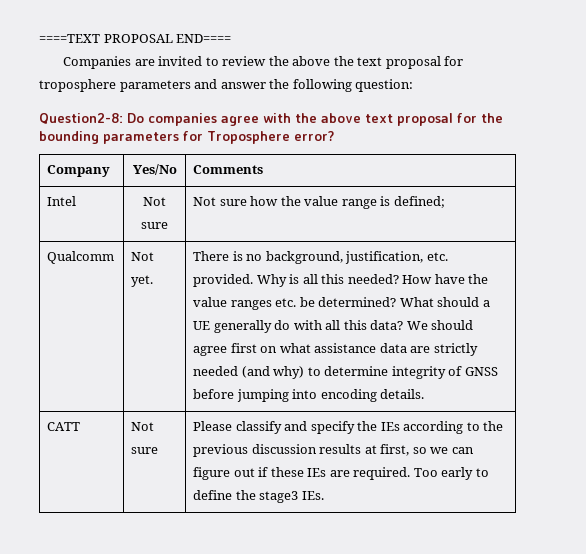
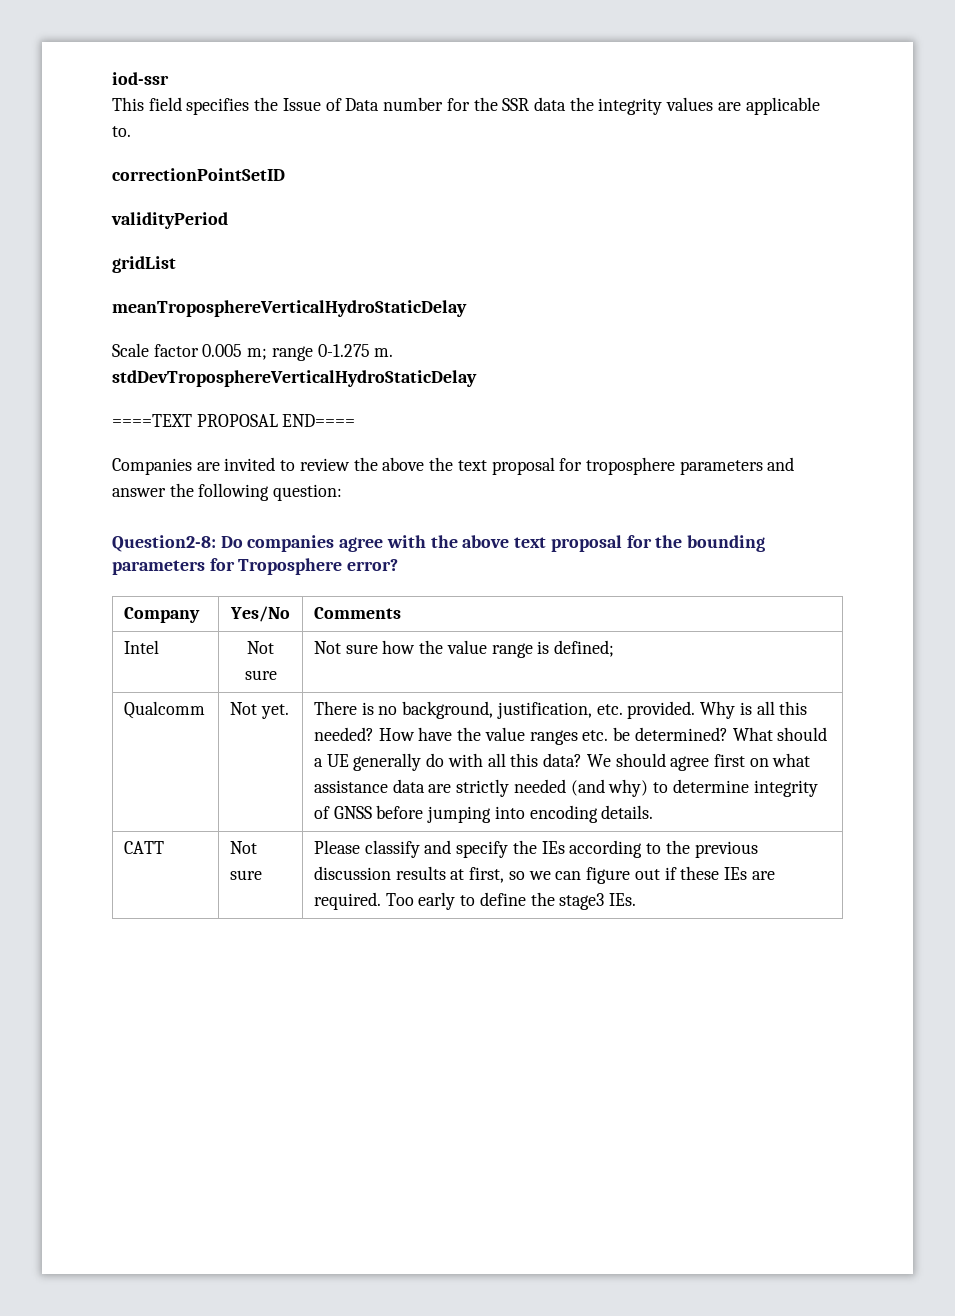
+ iod-ssr
+ This field specifies the Issue of Data number for the SSR data the integrity values are applicable to.
+ correctionPointSetID
+ validityPeriod
+ gridList
+ meanTroposphereVerticalHydroStaticDelay
+ Scale factor 0.005 m; range 0-1.275 m.
+ stdDevTroposphereVerticalHydroStaticDelay

